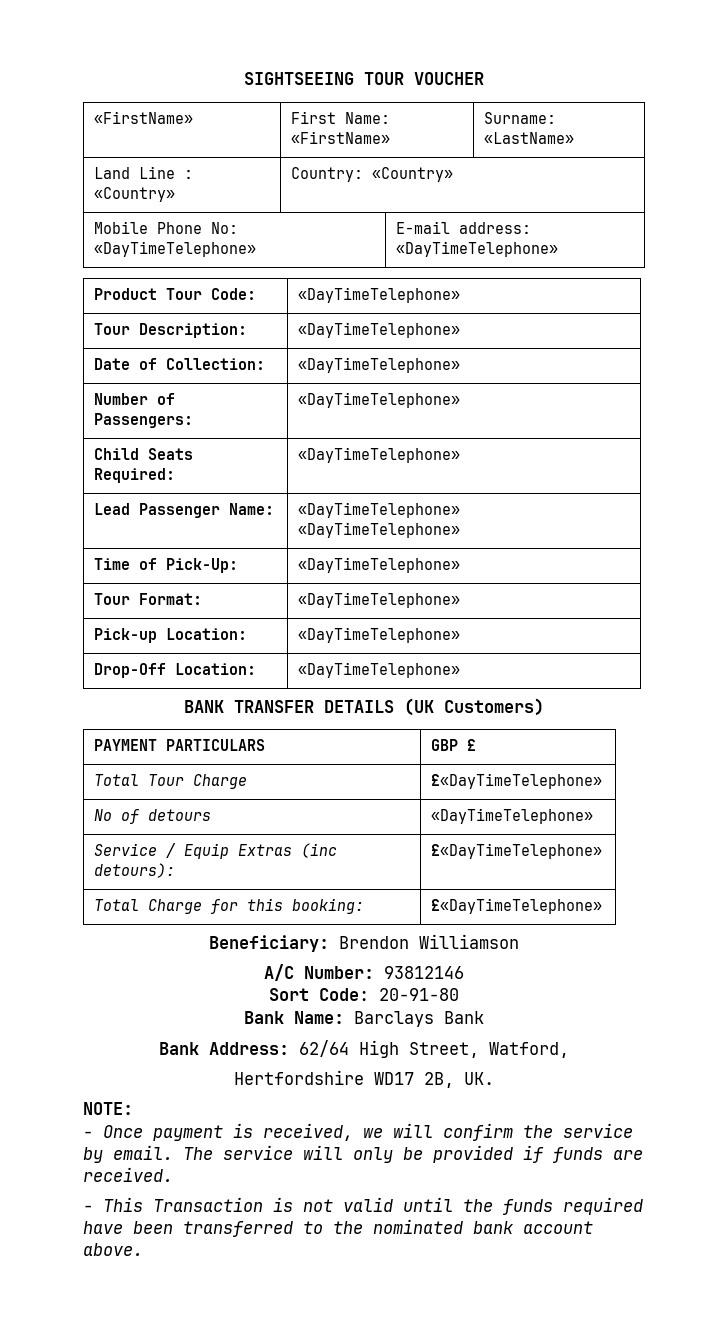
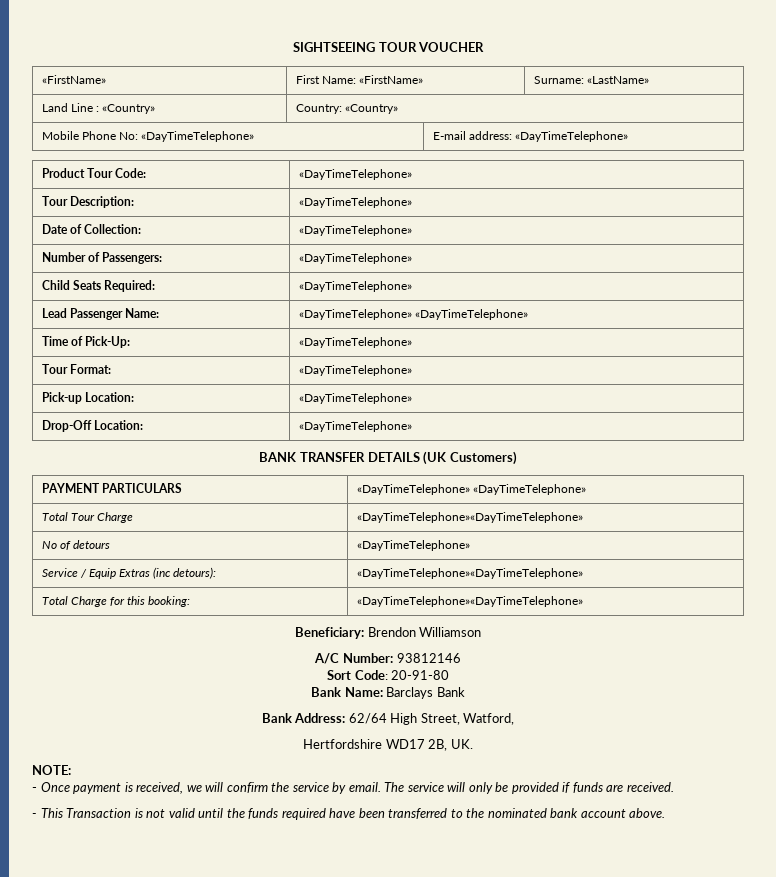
- PAYMENT PARTICULARS | GBP £
+ PAYMENT PARTICULARS | «DayTimeTelephone» «DayTimeTelephone»
- Total Tour Charge | £«DayTimeTelephone»
+ Total Tour Charge | «DayTimeTelephone»«DayTimeTelephone»
- Service / Equip Extras (inc detours): | £«DayTimeTelephone»
+ Service / Equip Extras (inc detours): | «DayTimeTelephone»«DayTimeTelephone»
- Total Charge for this booking: | £«DayTimeTelephone»
+ Total Charge for this booking: | «DayTimeTelephone»«DayTimeTelephone»

